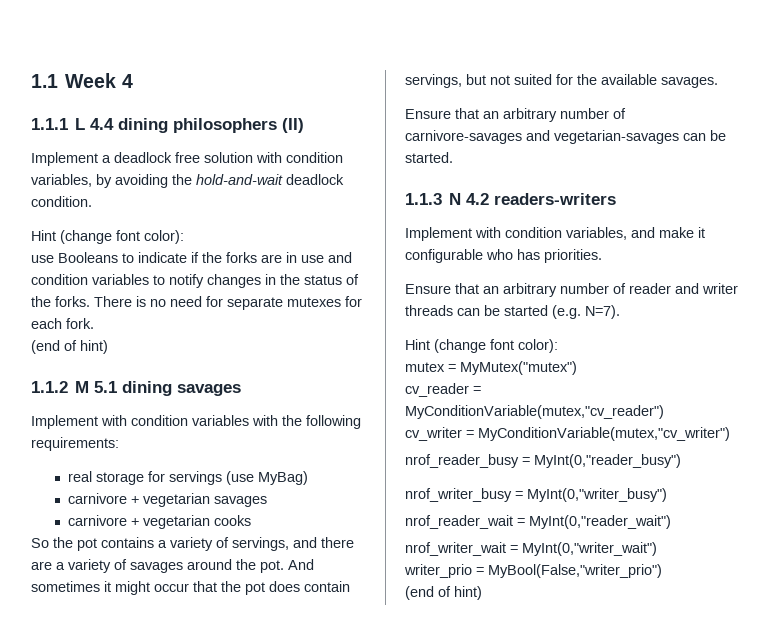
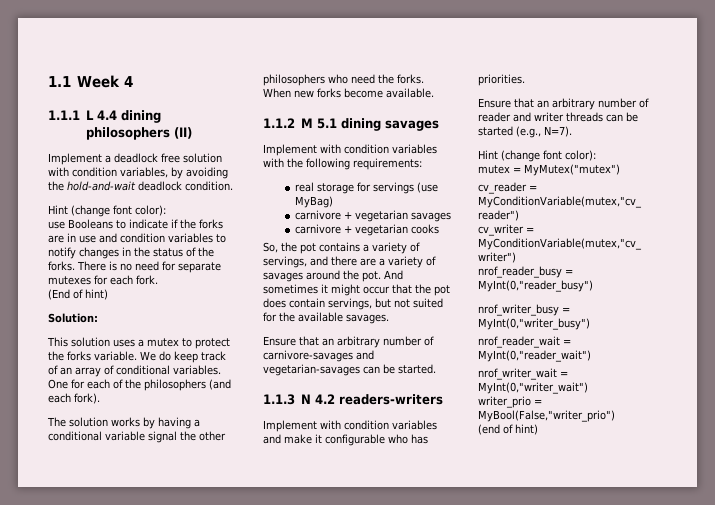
  There is no need for separate mutexes for each fork.
- (end of hint)
+ (End of hint)
+ Solution:
+ This solution uses a mutex to protect the forks variable. We do keep track of an array of conditional variables. One for each of the philosophers (and each fork).
+ The solution works by having a conditional variable signal the other philosophers who need the forks. When new forks become available.
- So the pot contains a variety of servings, and there are a variety of savages around the pot.
+ So, the pot contains a variety of servings, and there are a variety of savages around the pot.
- Implement with condition variables, and make it configurable who has priorities.
+ Implement with condition variables and make it configurable who has priorities.
- Ensure that an arbitrary number of reader and writer threads can be started (e.g. N=7).
+ Ensure that an arbitrary number of reader and writer threads can be started (e.g., N=7).

